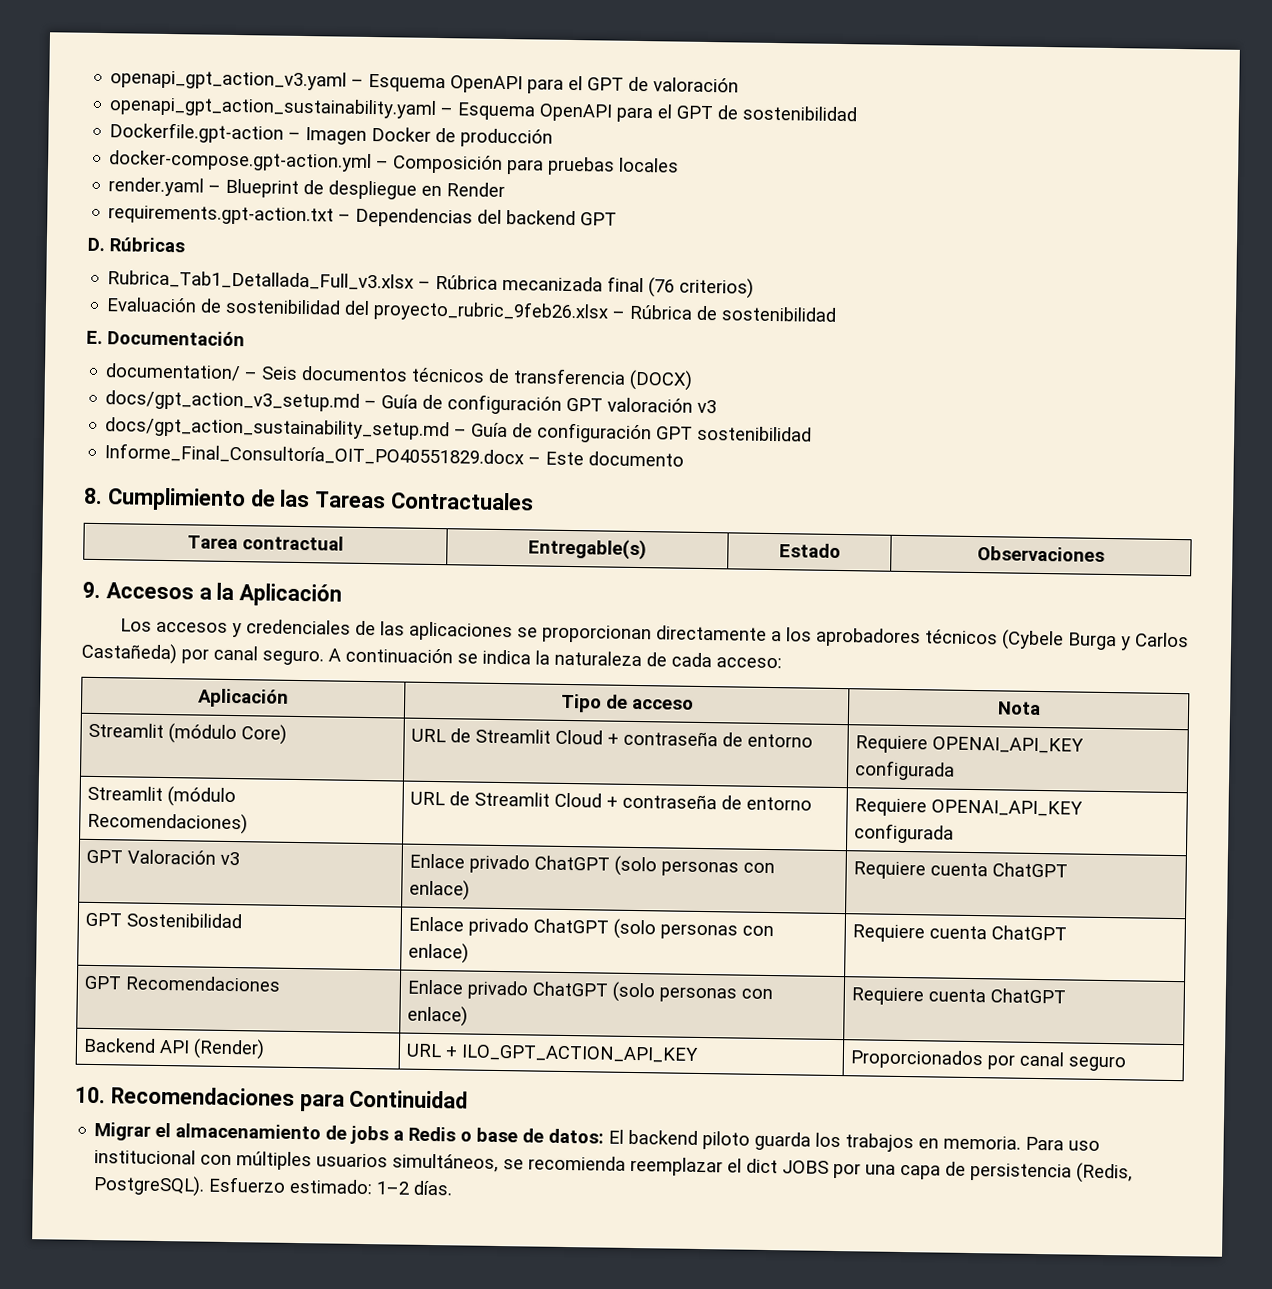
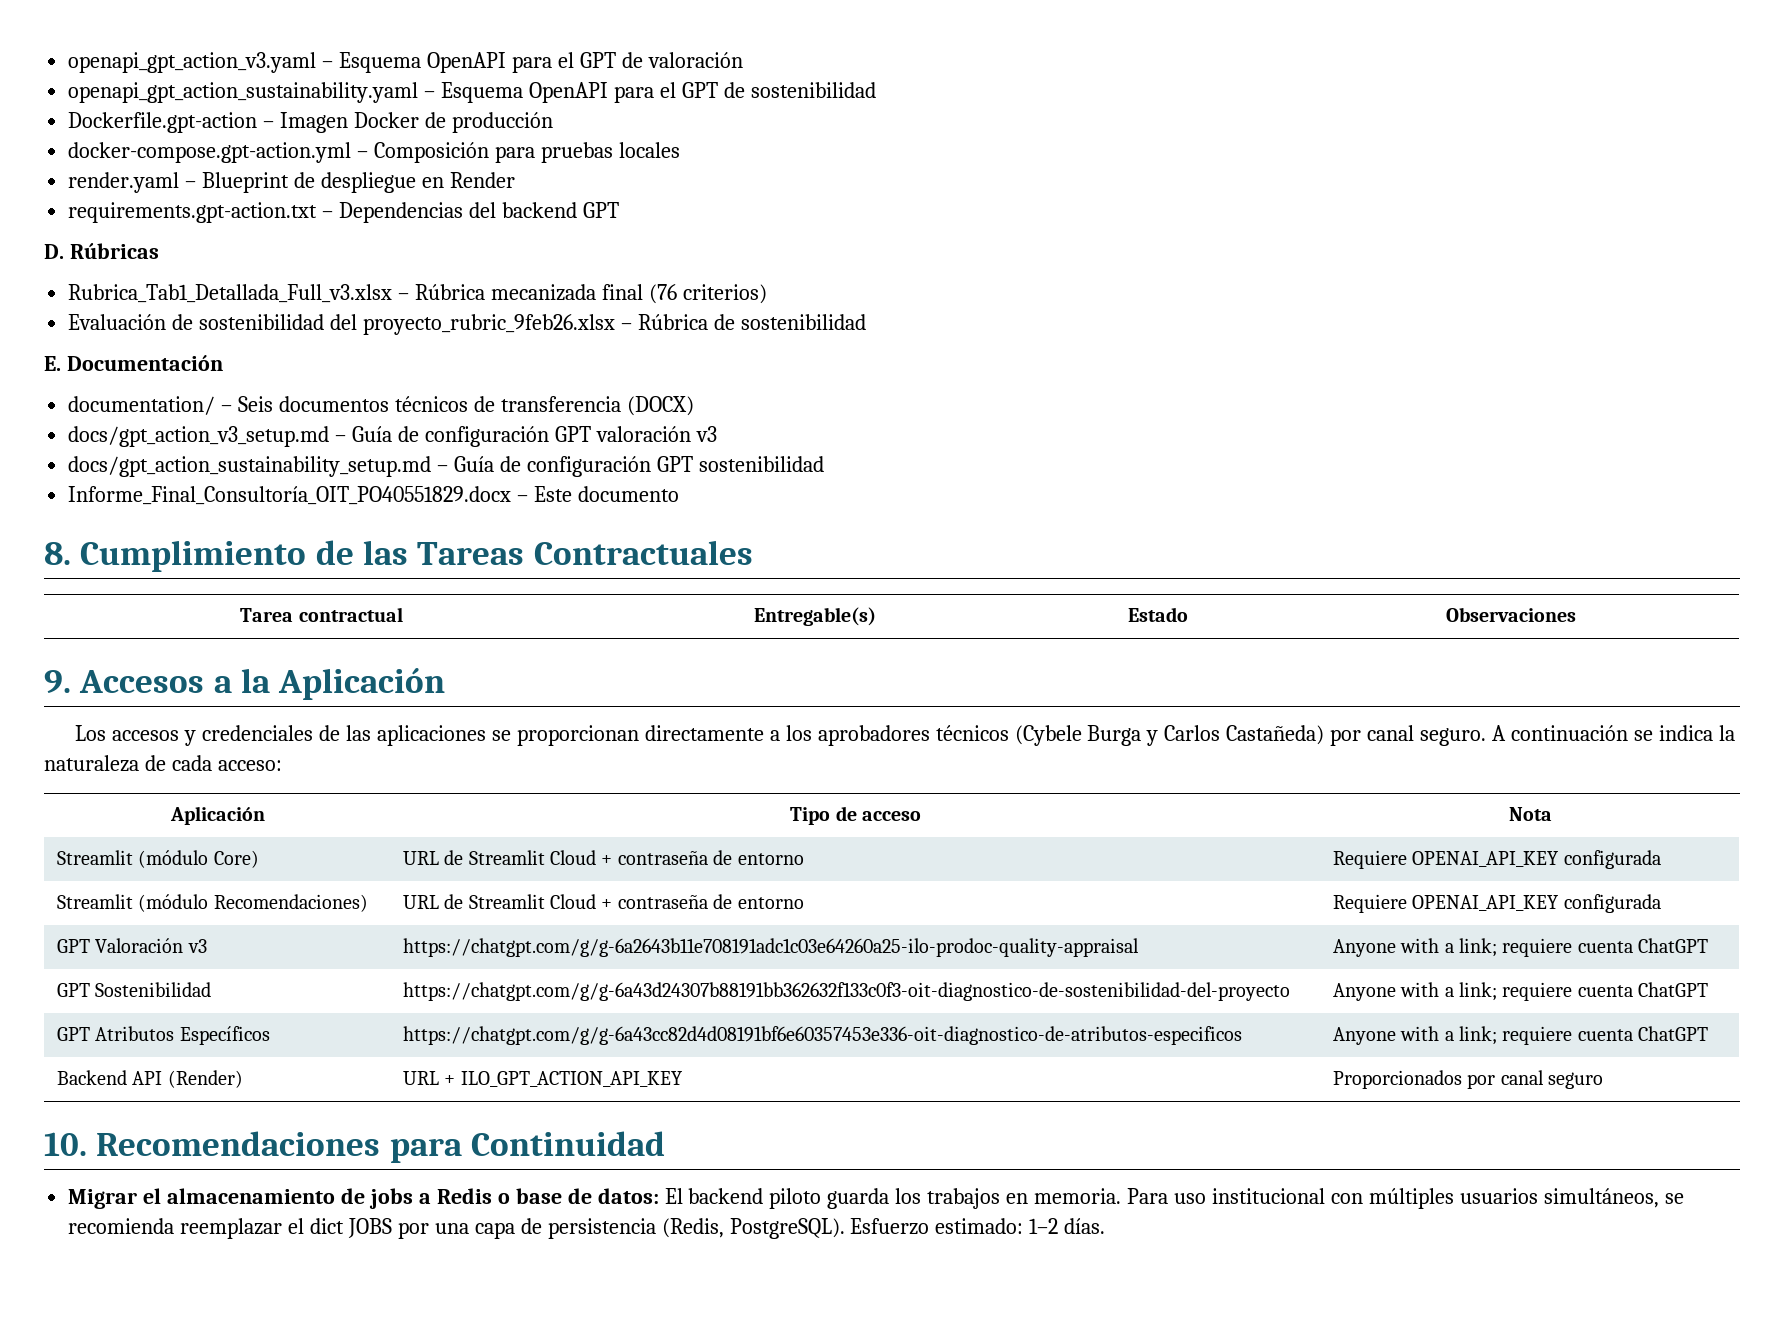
- GPT Valoración v3 | Enlace privado ChatGPT (solo personas con enlace) | Requiere cuenta ChatGPT
- GPT Sostenibilidad | Enlace privado ChatGPT (solo personas con enlace) | Requiere cuenta ChatGPT
- GPT Recomendaciones | Enlace privado ChatGPT (solo personas con enlace) | Requiere cuenta ChatGPT
+ GPT Valoración v3 | https://chatgpt.com/g/g-6a2643b11e708191adc1c03e64260a25-ilo-prodoc-quality-appraisal | Anyone with a link; requiere cuenta ChatGPT
+ GPT Sostenibilidad | https://chatgpt.com/g/g-6a43d24307b88191bb362632f133c0f3-oit-diagnostico-de-sostenibilidad-del-proyecto | Anyone with a link; requiere cuenta ChatGPT
+ GPT Atributos Específicos | https://chatgpt.com/g/g-6a43cc82d4d08191bf6e60357453e336-oit-diagnostico-de-atributos-especificos | Anyone with a link; requiere cuenta ChatGPT

